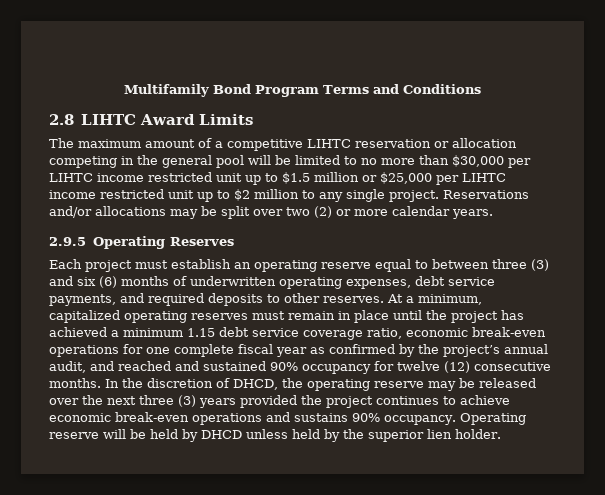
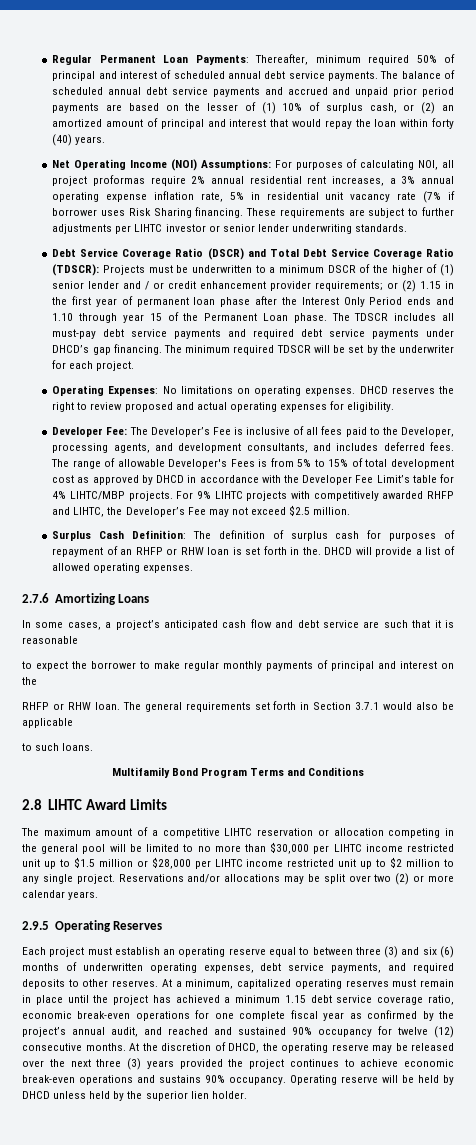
+ Regular Permanent Loan Payments: Thereafter, minimum required 50% of principal and interest of scheduled annual debt service payments. The balance of scheduled annual debt service payments and accrued and unpaid prior period payments are based on the lesser of (1) 10% of surplus cash, or (2) an amortized amount of principal and interest that would repay the loan within forty (40) years.
+ Net Operating Income (NOI) Assumptions: For purposes of calculating NOI, all project proformas require 2% annual residential rent increases, a 3% annual operating expense inflation rate, 5% in residential unit vacancy rate (7% if borrower uses Risk Sharing financing. These requirements are subject to further adjustments per LIHTC investor or senior lender underwriting standards.
+ Debt Service Coverage Ratio (DSCR) and Total Debt Service Coverage Ratio (TDSCR): Projects must be underwritten to a minimum DSCR of the higher of (1) senior lender and / or credit enhancement provider requirements; or (2) 1.15 in the first year of permanent loan phase after the Interest Only Period ends and 1.10 through year 15 of the Permanent Loan phase. The TDSCR includes all must-pay debt service payments and required debt service payments under DHCD’s gap financing. The minimum required TDSCR will be set by the underwriter for each project.
+ Operating Expenses: No limitations on operating expenses. DHCD reserves the right to review proposed and actual operating expenses for eligibility.
+ Developer Fee: The Developer’s Fee is inclusive of all fees paid to the Developer, processing agents, and development consultants, and includes deferred fees. The range of allowable Developer's Fees is from 5% to 15% of total development cost as approved by DHCD in accordance with the Developer Fee Limit’s table for 4% LIHTC/MBP projects. For 9% LIHTC projects with competitively awarded RHFP and LIHTC, the Developer’s Fee may not exceed $2.5 million.
+ Surplus Cash Definition: The definition of surplus cash for purposes of repayment of an RHFP or RHW loan is set forth in the. DHCD will provide a list of allowed operating expenses.
+ 2.7.6 Amortizing Loans
+ In some cases, a project’s anticipated cash flow and debt service are such that it is reasonable
+ to expect the borrower to make regular monthly payments of principal and interest on the
+ RHFP or RHW loan. The general requirements set forth in Section 3.7.1 would also be applicable
+ to such loans.
- The maximum amount of a competitive LIHTC reservation or allocation competing in the general pool will be limited to no more than $30,000 per LIHTC income restricted unit up to $1.5 million or $25,000 per LIHTC income restricted unit up to $2 million to any single project.
+ The maximum amount of a competitive LIHTC reservation or allocation competing in the general pool will be limited to no more than $30,000 per LIHTC income restricted unit up to $1.5 million or $28,000 per LIHTC income restricted unit up to $2 million to any single project.
- In the discretion of DHCD, the operating reserve may be released over the next three (3) years provided the project continues to achieve economic break-even operations and sustains 90% occupancy.
+ At the discretion of DHCD, the operating reserve may be released over the next three (3) years provided the project continues to achieve economic break-even operations and sustains 90% occupancy.

